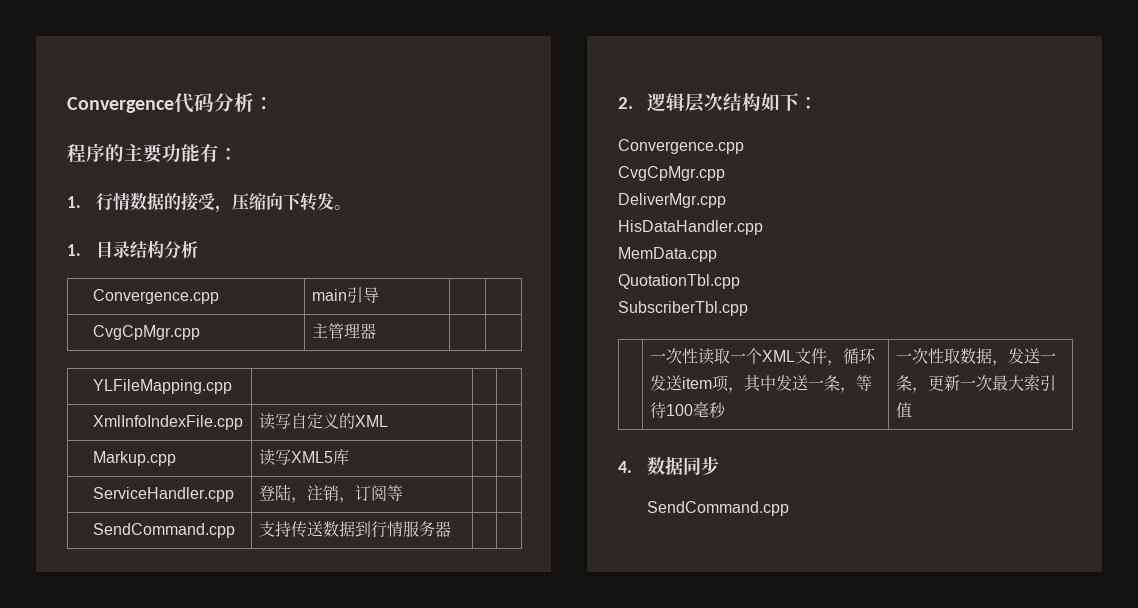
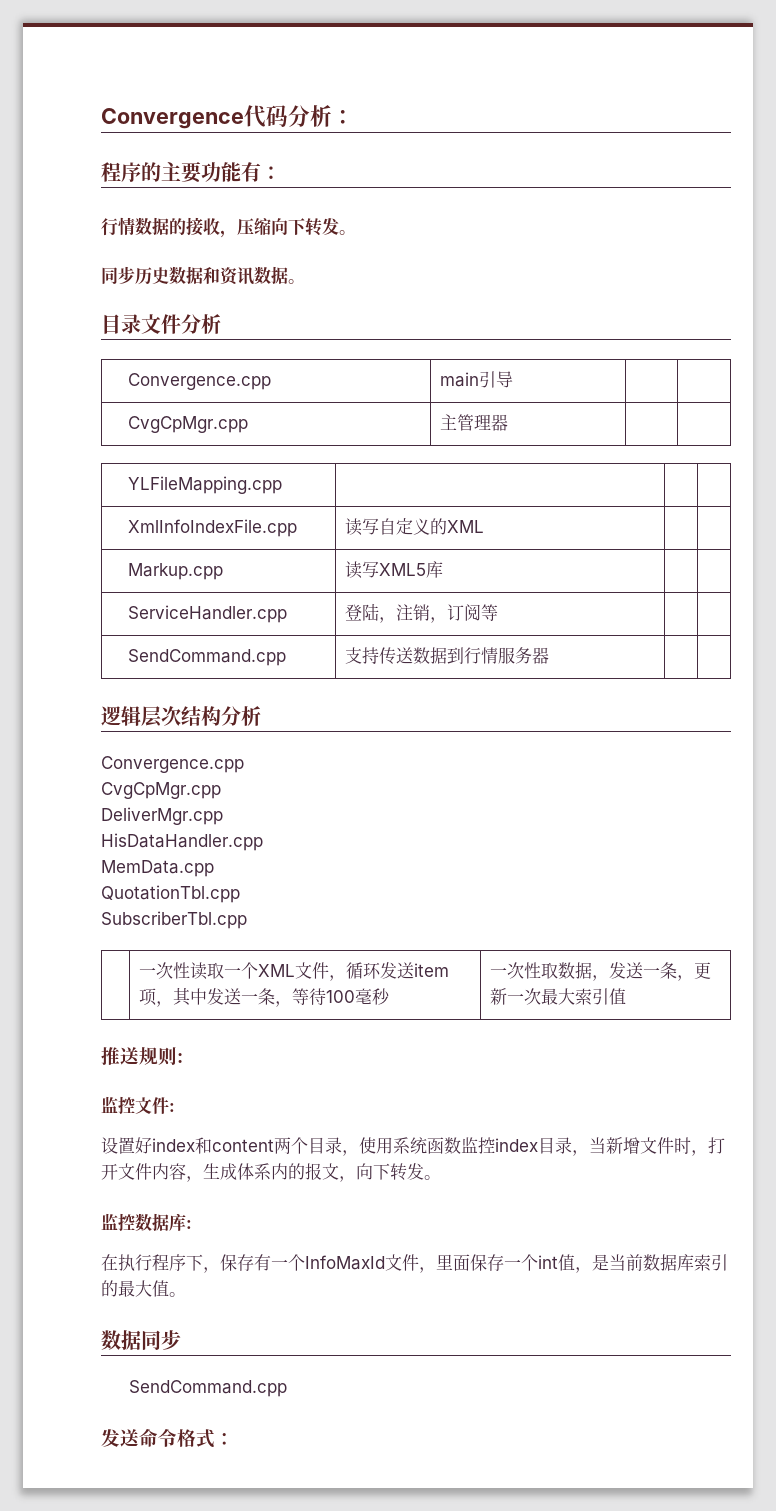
- 1.行情数据的接受，压缩向下转发。
+ 行情数据的接收，压缩向下转发。
- 1.目录结构分析
+ 同步历史数据和资讯数据。
+ 目录文件分析
- 2.逻辑层次结构如下：
+ 逻辑层次结构分析
- 4.数据同步
+ 推送规则:
+ 监控文件:
+ 设置好index和content两个目录，使用系统函数监控index目录，当新增文件时，打开文件内容，生成体系内的报文，向下转发。
+ 监控数据库:
+ 在执行程序下，保存有一个InfoMaxId文件，里面保存一个int值，是当前数据库索引的最大值。
+ 数据同步
+ 发送命令格式：

